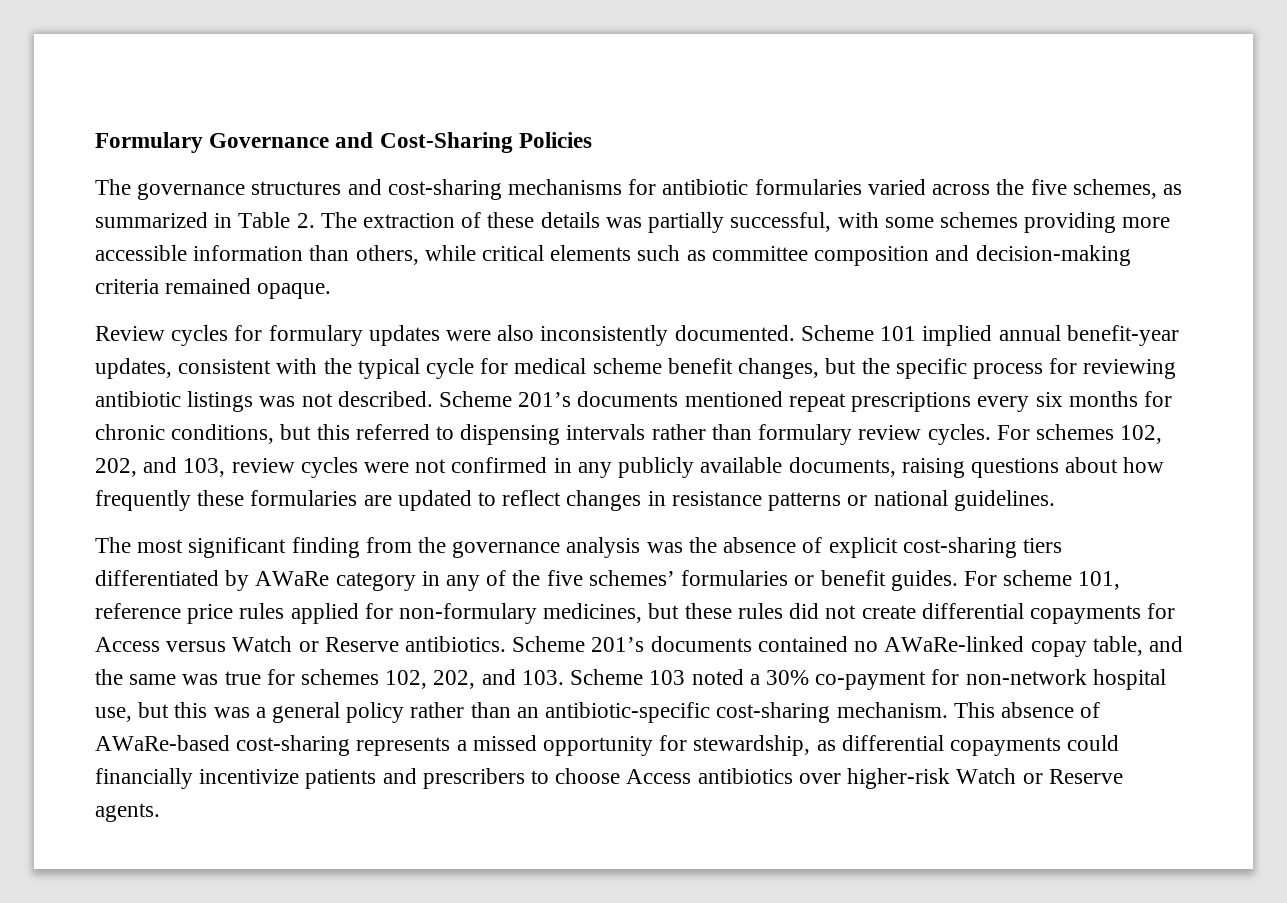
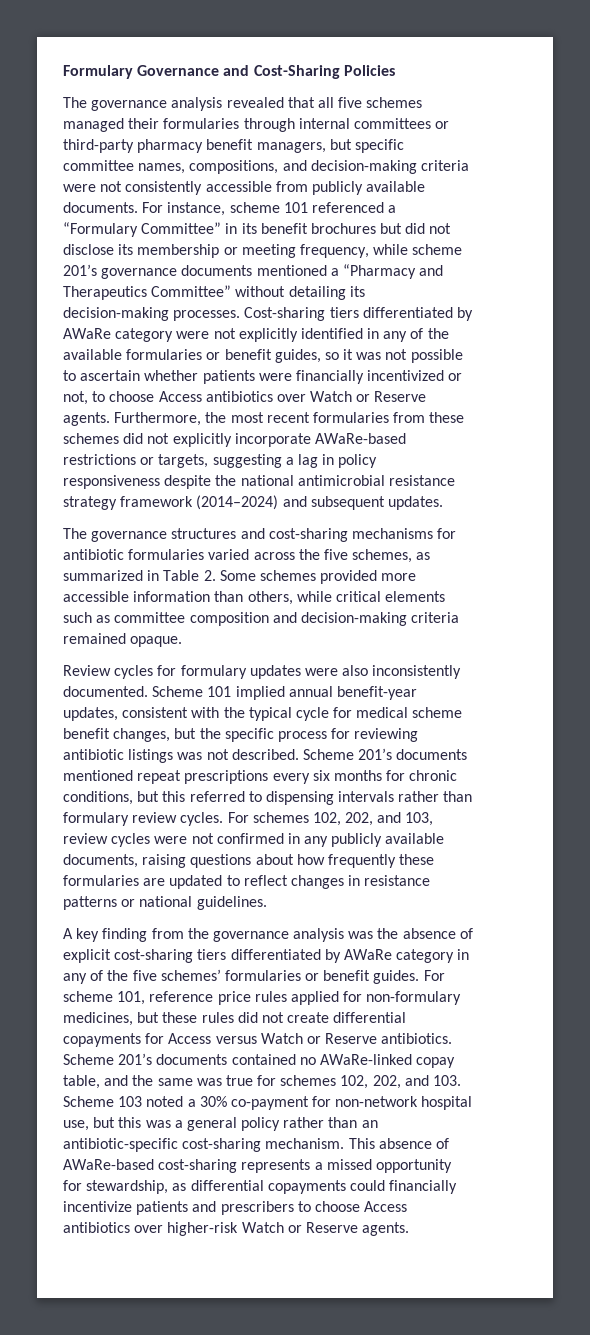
+ The governance analysis revealed that all five schemes managed their formularies through internal committees or third-party pharmacy benefit managers, but specific committee names, compositions, and decision-making criteria were not consistently accessible from publicly available documents. For instance, scheme 101 referenced a “Formulary Committee” in its benefit brochures but did not disclose its membership or meeting frequency, while scheme 201’s governance documents mentioned a “Pharmacy and Therapeutics Committee” without detailing its decision-making processes. Cost-sharing tiers differentiated by AWaRe category were not explicitly identified in any of the available formularies or benefit guides, so it was not possible to ascertain whether patients were financially incentivized or not, to choose Access antibiotics over Watch or Reserve agents. Furthermore, the most recent formularies from these schemes did not explicitly incorporate AWaRe-based restrictions or targets, suggesting a lag in policy responsiveness despite the national antimicrobial resistance strategy framework (2014–2024) and subsequent updates.
- The governance structures and cost-sharing mechanisms for antibiotic formularies varied across the five schemes, as summarized in Table 2. The extraction of these details was partially successful, with some schemes providing more accessible information than others, while critical elements such as committee composition and decision-making criteria remained opaque.
+ The governance structures and cost-sharing mechanisms for antibiotic formularies varied across the five schemes, as summarized in Table 2. Some schemes provided more accessible information than others, while critical elements such as committee composition and decision-making criteria remained opaque.
- The most significant finding from the governance analysis was the absence of explicit cost-sharing tiers differentiated by AWaRe category in any of the five schemes’ formularies or benefit guides.
+ A key finding from the governance analysis was the absence of explicit cost-sharing tiers differentiated by AWaRe category in any of the five schemes’ formularies or benefit guides.

